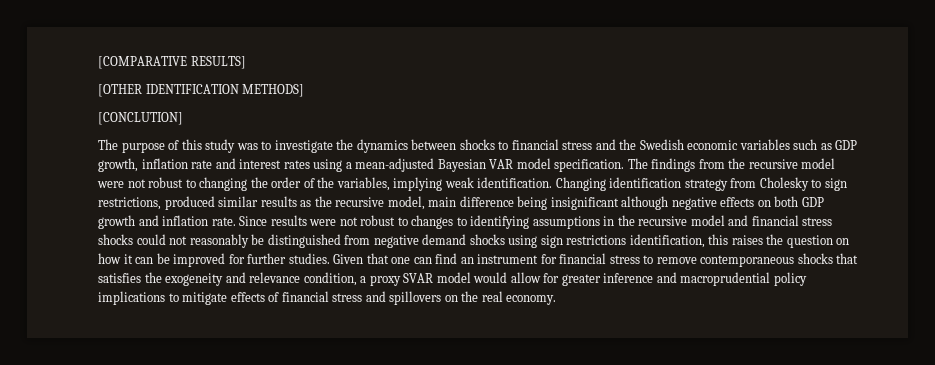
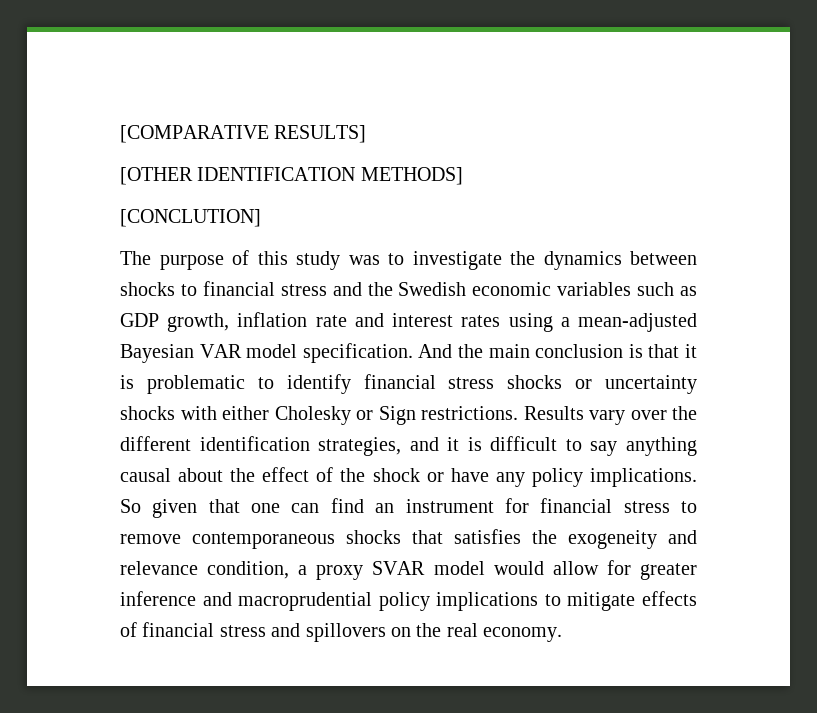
- The findings from the recursive model were not robust to changing the order of the variables, implying weak identification. Changing identification strategy from Cholesky to sign restrictions, produced similar results as the recursive model, main difference being insignificant although negative effects on both GDP growth and inflation rate. Since results were not robust to changes to identifying assumptions in the recursive model and financial stress shocks could not reasonably be distinguished from negative demand shocks using sign restrictions identification, this raises the question on how it can be improved for further studies. Given that one can find an instrument for financial stress to remove contemporaneous shocks that satisfies the exogeneity and relevance condition, a proxy SVAR model would allow for greater inference and macroprudential policy implications to mitigate effects of financial stress and spillovers on the real economy.
+ And the main conclusion is that it is problematic to identify financial stress shocks or uncertainty shocks with either Cholesky or Sign restrictions. Results vary over the different identification strategies, and it is difficult to say anything causal about the effect of the shock or have any policy implications. So given that one can find an instrument for financial stress to remove contemporaneous shocks that satisfies the exogeneity and relevance condition, a proxy SVAR model would allow for greater inference and macroprudential policy implications to mitigate effects of financial stress and spillovers on the real economy.

